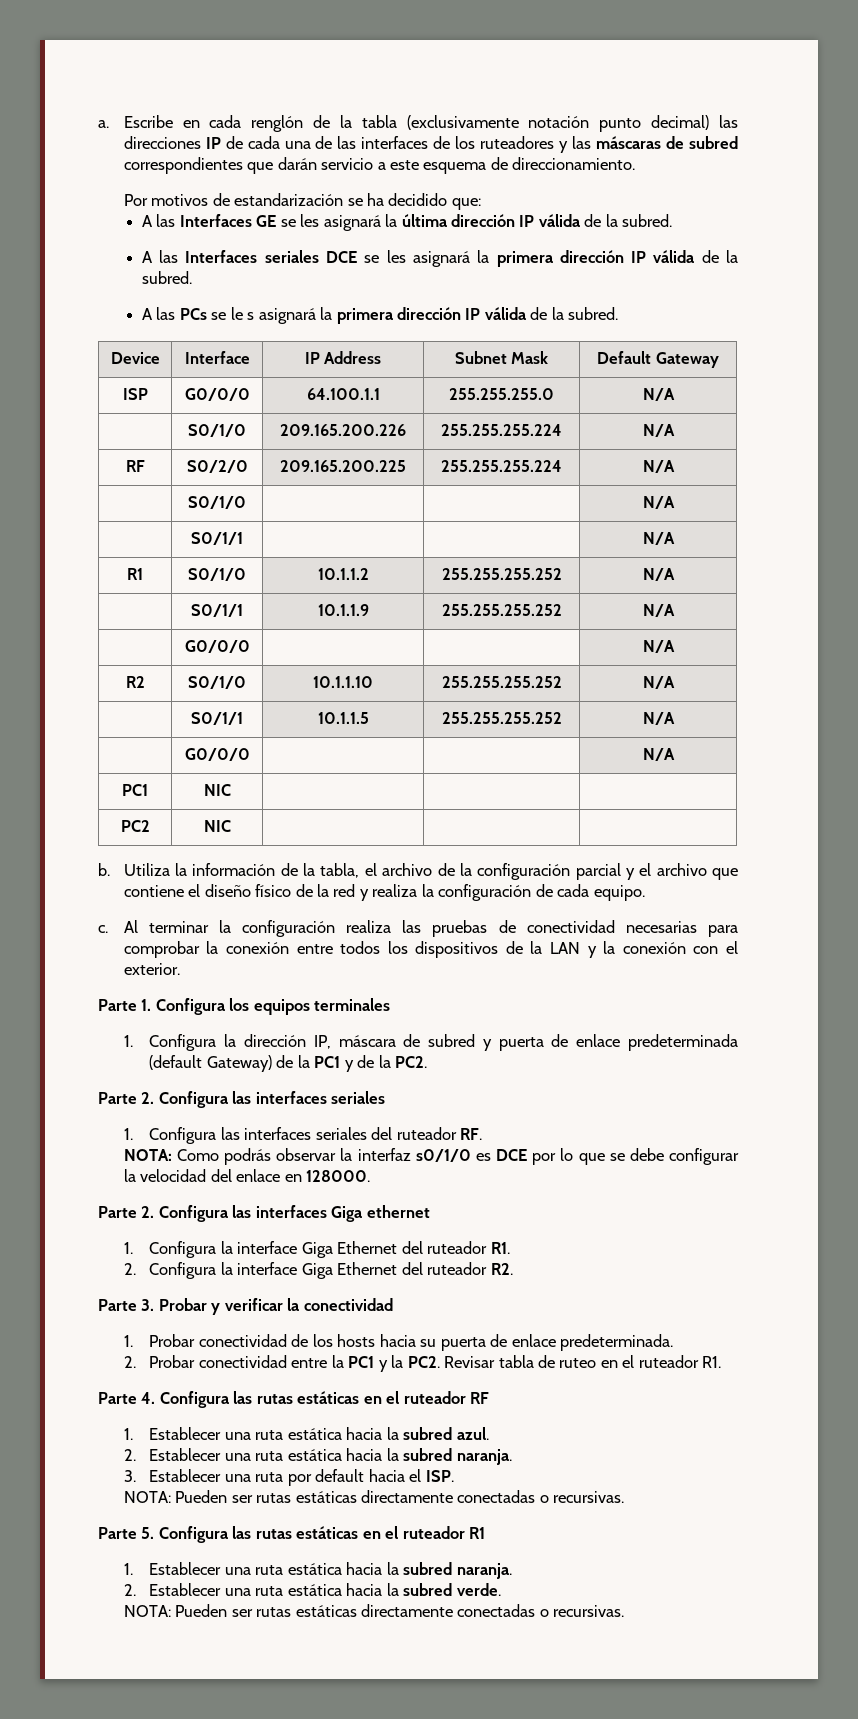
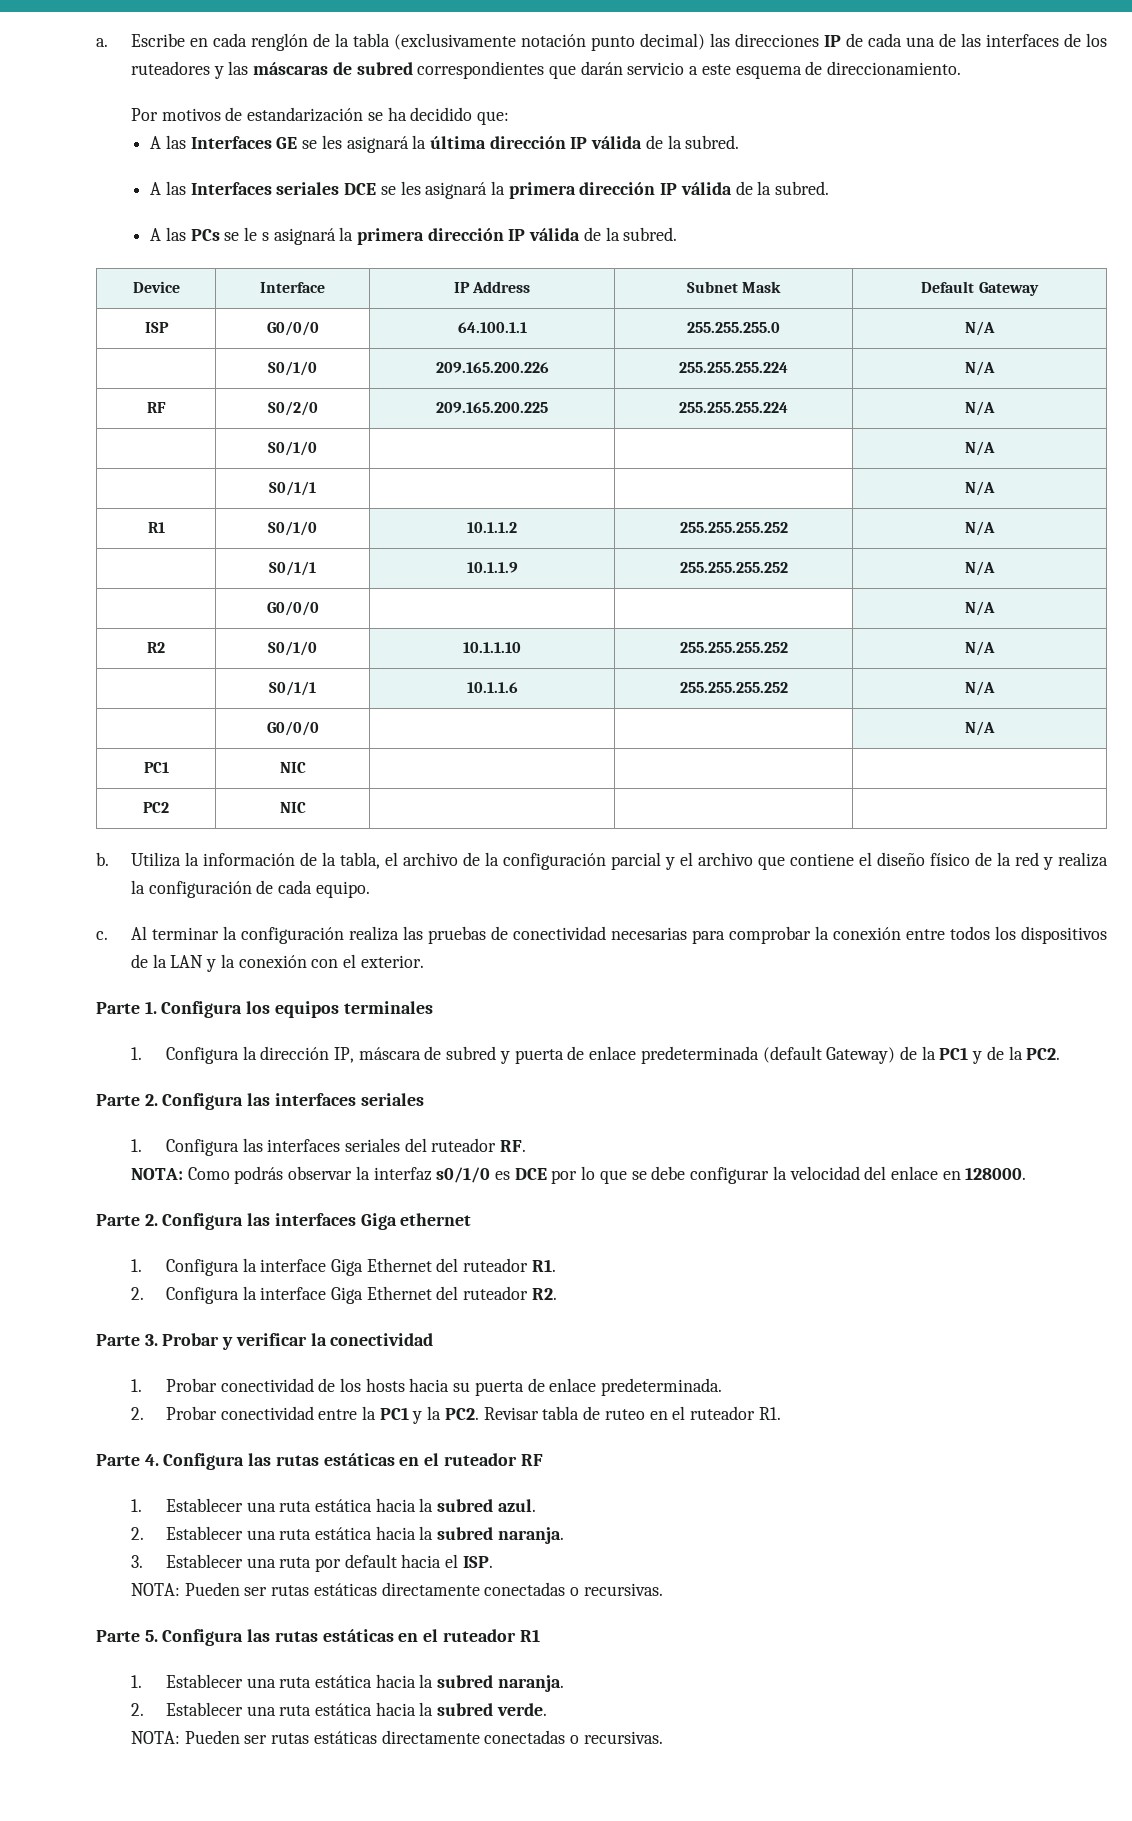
- | S0/1/1 | 10.1.1.5 | 255.255.255.252 | N/A
+ | S0/1/1 | 10.1.1.6 | 255.255.255.252 | N/A

